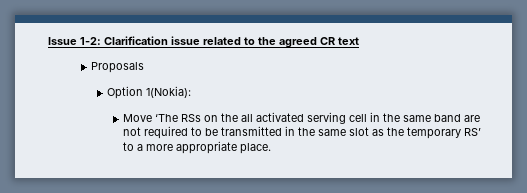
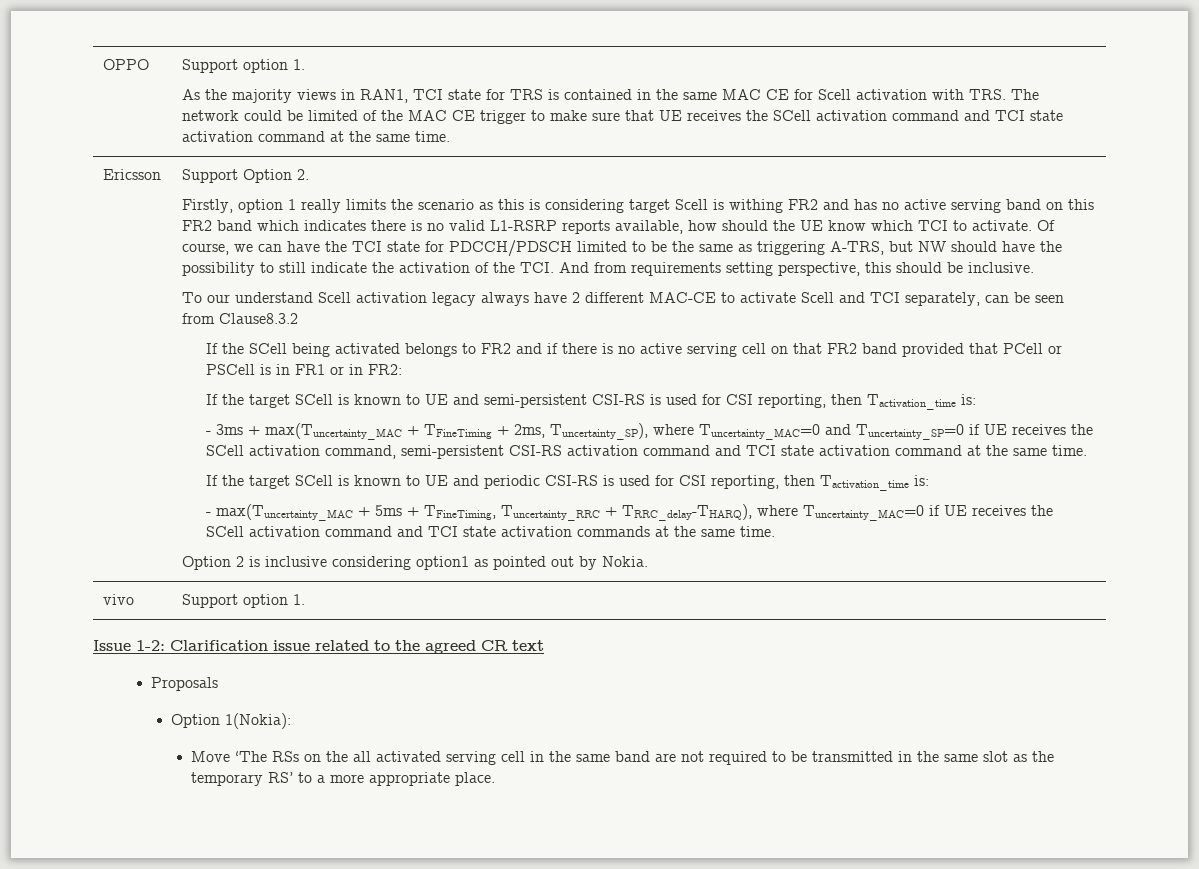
+ OPPO | Support option 1.
+ As the majority views in RAN1, TCI state for TRS is contained in the same MAC CE for Scell activation with TRS. The network could be limited of the MAC CE trigger to make sure that UE receives the SCell activation command and TCI state activation command at the same time.
+ Ericsson | Support Option 2.
+ Firstly, option 1 really limits the scenario as this is considering target Scell is withing FR2 and has no active serving band on this FR2 band which indicates there is no valid L1-RSRP reports available, how should the UE know which TCI to activate. Of course, we can have the TCI state for PDCCH/PDSCH limited to be the same as triggering A-TRS, but NW should have the possibility to still indicate the activation of the TCI. And from requirements setting perspective, this should be inclusive.
+ To our understand Scell activation legacy always have 2 different MAC-CE to activate Scell and TCI separately, can be seen from Clause8.3.2
+ If the SCell being activated belongs to FR2 and if there is no active serving cell on that FR2 band provided that PCell or PSCell is in FR1 or in FR2:
+ If the target SCell is known to UE and semi-persistent CSI-RS is used for CSI reporting, then Tactivation_time is:
+ - 3ms + max(Tuncertainty_MAC + TFineTiming + 2ms, Tuncertainty_SP), where Tuncertainty_MAC=0 and Tuncertainty_SP=0 if UE receives the SCell activation command, semi-persistent CSI-RS activation command and TCI state activation command at the same time.
+ If the target SCell is known to UE and periodic CSI-RS is used for CSI reporting, then Tactivation_time is:
+ - max(Tuncertainty_MAC + 5ms + TFineTiming, Tuncertainty_RRC + TRRC_delay-THARQ), where Tuncertainty_MAC=0 if UE receives the SCell activation command and TCI state activation commands at the same time.
+ Option 2 is inclusive considering option1 as pointed out by Nokia.
+ vivo | Support option 1.

